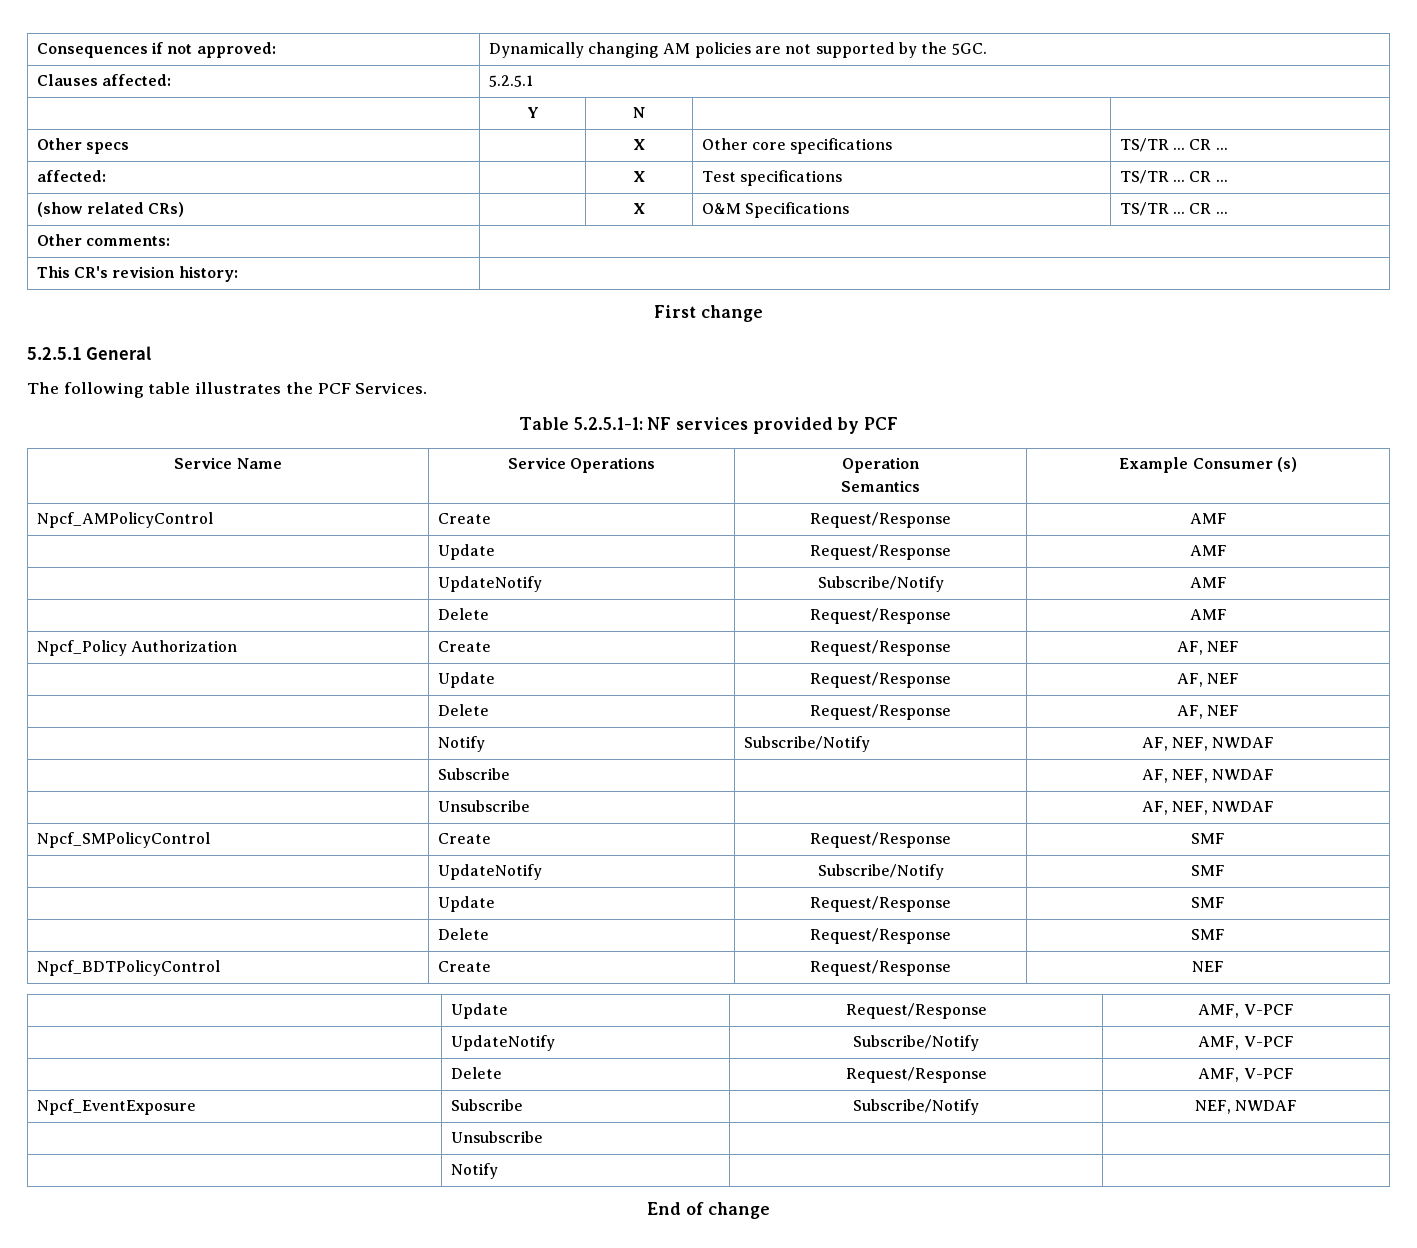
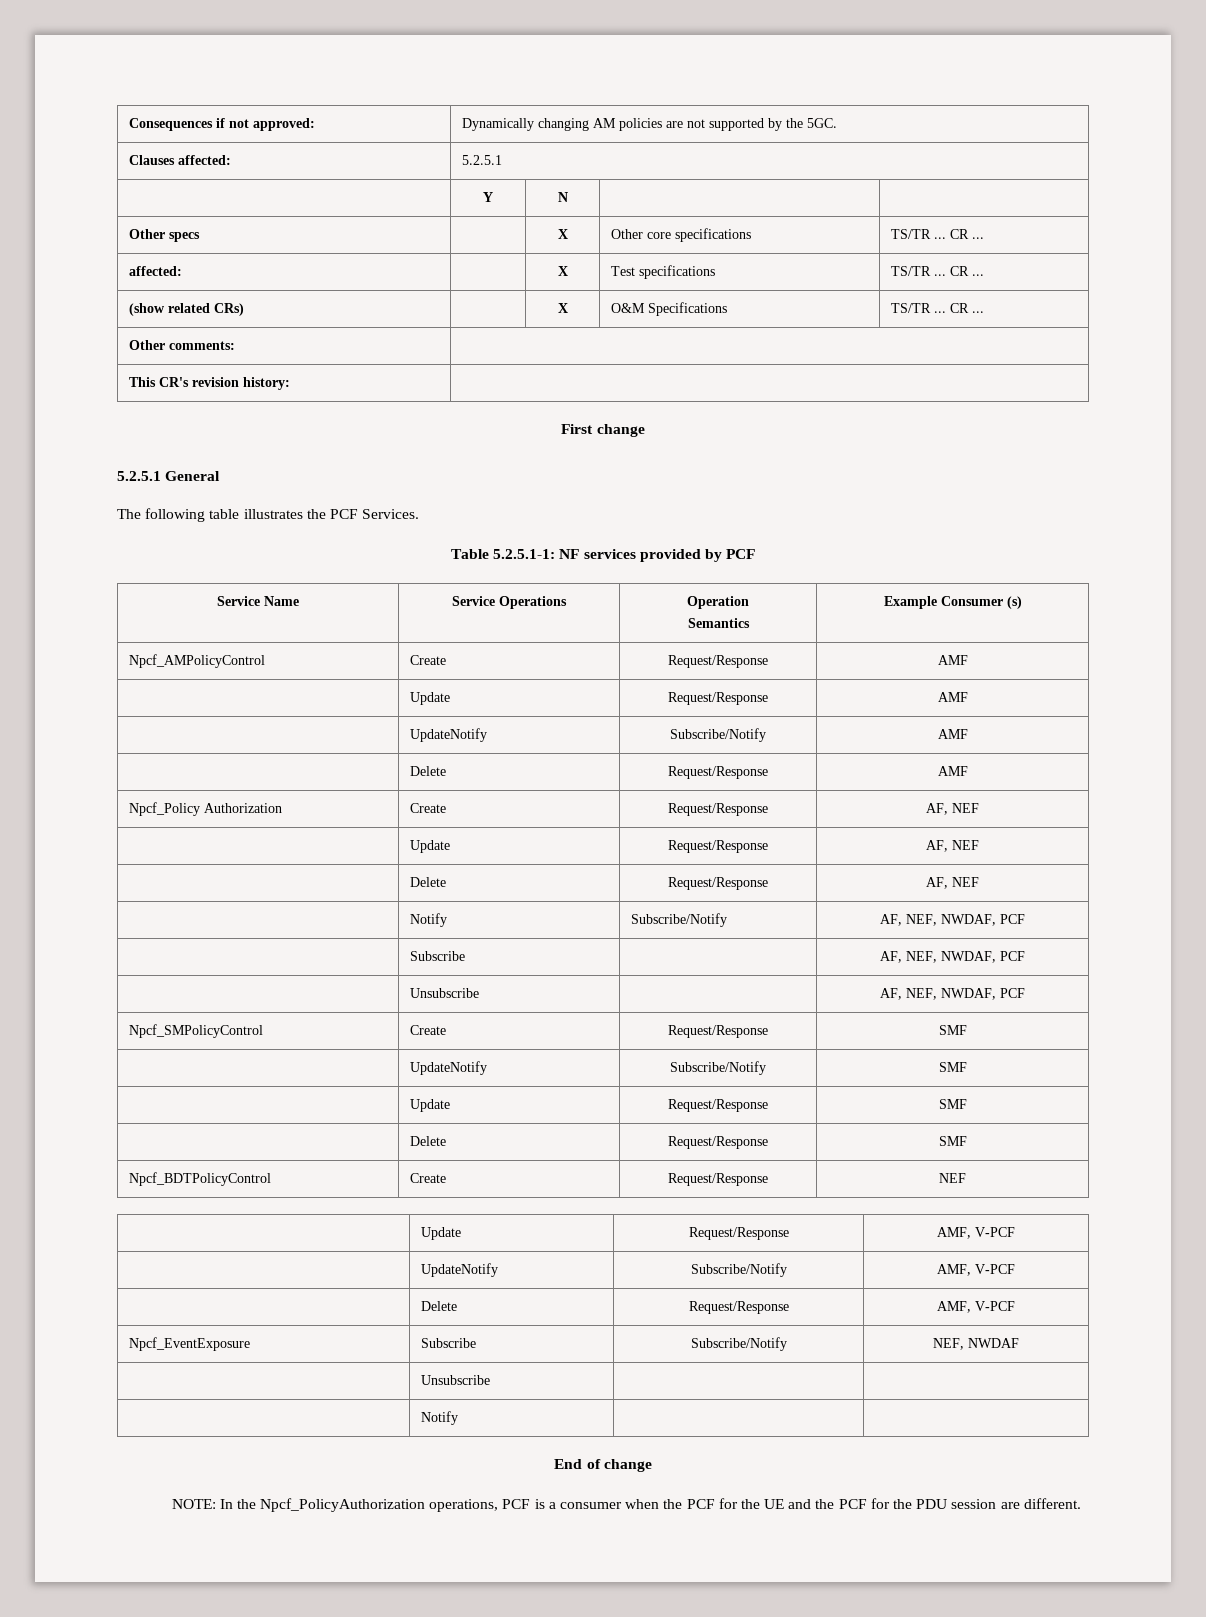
- | Notify | Subscribe/Notify | AF, NEF, NWDAF
+ | Notify | Subscribe/Notify | AF, NEF, NWDAF, PCF
- | Subscribe | | AF, NEF, NWDAF
+ | Subscribe | | AF, NEF, NWDAF, PCF
- | Unsubscribe | | AF, NEF, NWDAF
+ | Unsubscribe | | AF, NEF, NWDAF, PCF
+ NOTE: In the Npcf_PolicyAuthorization operations, PCF is a consumer when the PCF for the UE and the PCF for the PDU session are different.

